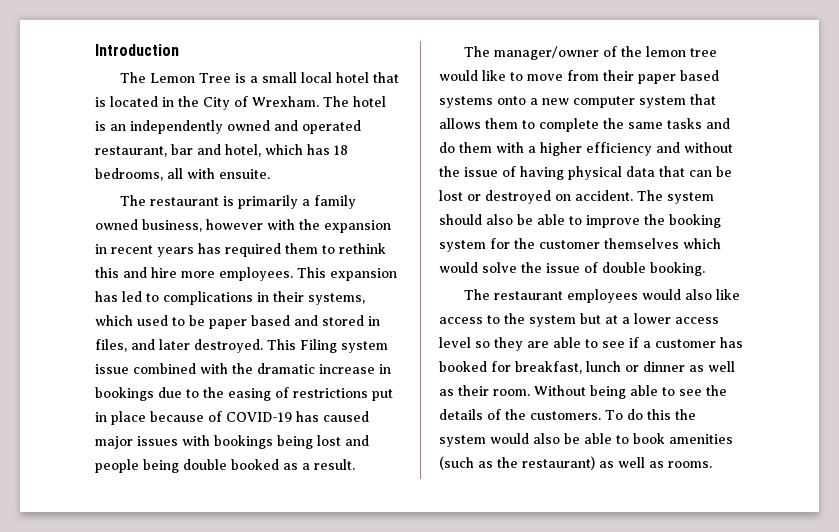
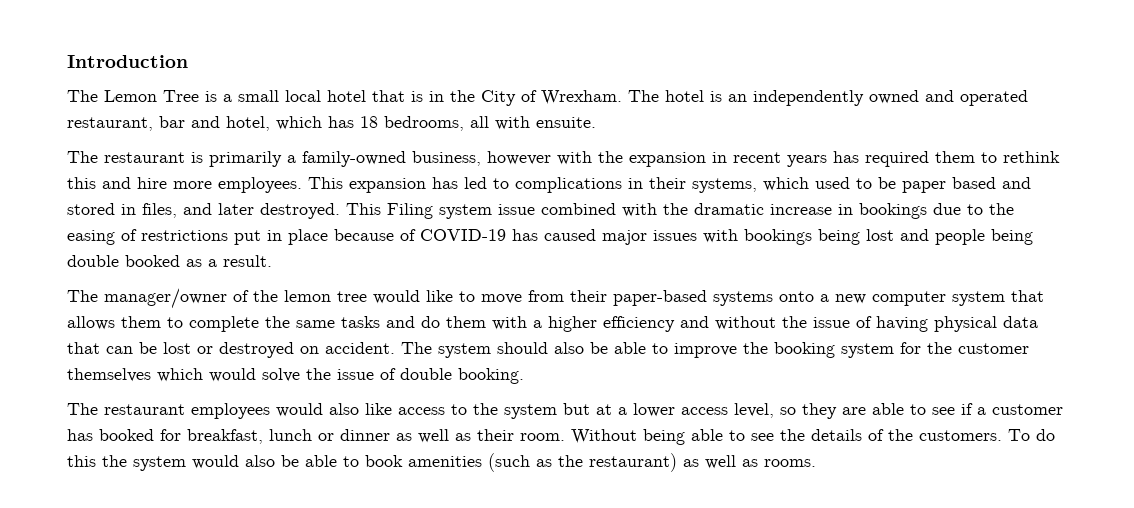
- The Lemon Tree is a small local hotel that is located in the City of Wrexham.
+ The Lemon Tree is a small local hotel that is in the City of Wrexham.
- The restaurant is primarily a family owned business, however with the expansion in recent years has required them to rethink this and hire more employees.
+ The restaurant is primarily a family-owned business, however with the expansion in recent years has required them to rethink this and hire more employees.
- The manager/owner of the lemon tree would like to move from their paper based systems onto a new computer system that allows them to complete the same tasks and do them with a higher efficiency and without the issue of having physical data that can be lost or destroyed on accident.
+ The manager/owner of the lemon tree would like to move from their paper-based systems onto a new computer system that allows them to complete the same tasks and do them with a higher efficiency and without the issue of having physical data that can be lost or destroyed on accident.
- The restaurant employees would also like access to the system but at a lower access level so they are able to see if a customer has booked for breakfast, lunch or dinner as well as their room.
+ The restaurant employees would also like access to the system but at a lower access level, so they are able to see if a customer has booked for breakfast, lunch or dinner as well as their room.

